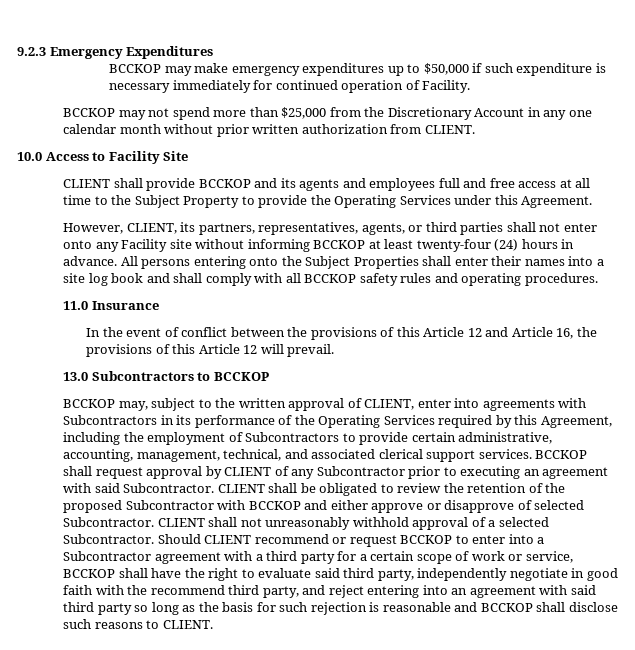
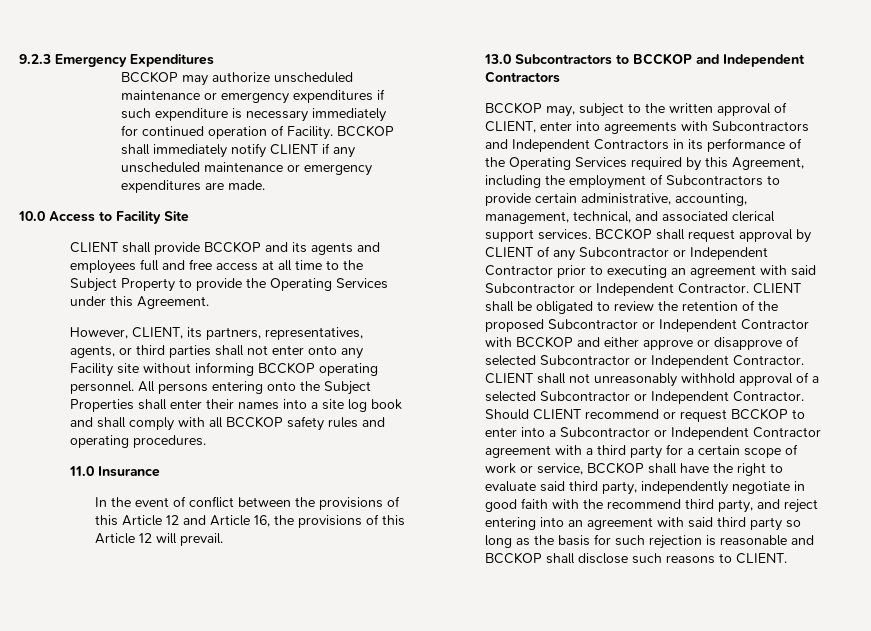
- BCCKOP may make emergency expenditures up to $50,000 if such expenditure is necessary immediately for continued operation of Facility.
- BCCKOP may not spend more than $25,000 from the Discretionary Account in any one calendar month without prior written authorization from CLIENT.
+ BCCKOP may authorize unscheduled maintenance or emergency expenditures if such expenditure is necessary immediately for continued operation of Facility. BCCKOP shall immediately notify CLIENT if any unscheduled maintenance or emergency expenditures are made.
- However, CLIENT, its partners, representatives, agents, or third parties shall not enter onto any Facility site without informing BCCKOP at least twenty-four (24) hours in advance.
+ However, CLIENT, its partners, representatives, agents, or third parties shall not enter onto any Facility site without informing BCCKOP operating personnel.
- 13.0 Subcontractors to BCCKOP
+ 13.0 Subcontractors to BCCKOP and Independent Contractors
- BCCKOP may, subject to the written approval of CLIENT, enter into agreements with Subcontractors in its performance of the Operating Services required by this Agreement, including the employment of Subcontractors to provide certain administrative, accounting, management, technical, and associated clerical support services.
+ BCCKOP may, subject to the written approval of CLIENT, enter into agreements with Subcontractors and Independent Contractors in its performance of the Operating Services required by this Agreement, including the employment of Subcontractors to provide certain administrative, accounting, management, technical, and associated clerical support services.
- BCCKOP shall request approval by CLIENT of any Subcontractor prior to executing an agreement with said Subcontractor.
+ BCCKOP shall request approval by CLIENT of any Subcontractor or Independent Contractor prior to executing an agreement with said Subcontractor or Independent Contractor.
- CLIENT shall be obligated to review the retention of the proposed Subcontractor with BCCKOP and either approve or disapprove of selected Subcontractor.
+ CLIENT shall be obligated to review the retention of the proposed Subcontractor or Independent Contractor with BCCKOP and either approve or disapprove of selected Subcontractor or Independent Contractor.
- CLIENT shall not unreasonably withhold approval of a selected Subcontractor.
+ CLIENT shall not unreasonably withhold approval of a selected Subcontractor or Independent Contractor.
- Should CLIENT recommend or request BCCKOP to enter into a Subcontractor agreement with a third party for a certain scope of work or service, BCCKOP shall have the right to evaluate said third party, independently negotiate in good faith with the recommend third party, and reject entering into an agreement with said third party so long as the basis for such rejection is reasonable and BCCKOP shall disclose such reasons to CLIENT.
+ Should CLIENT recommend or request BCCKOP to enter into a Subcontractor or Independent Contractor agreement with a third party for a certain scope of work or service, BCCKOP shall have the right to evaluate said third party, independently negotiate in good faith with the recommend third party, and reject entering into an agreement with said third party so long as the basis for such rejection is reasonable and BCCKOP shall disclose such reasons to CLIENT.

